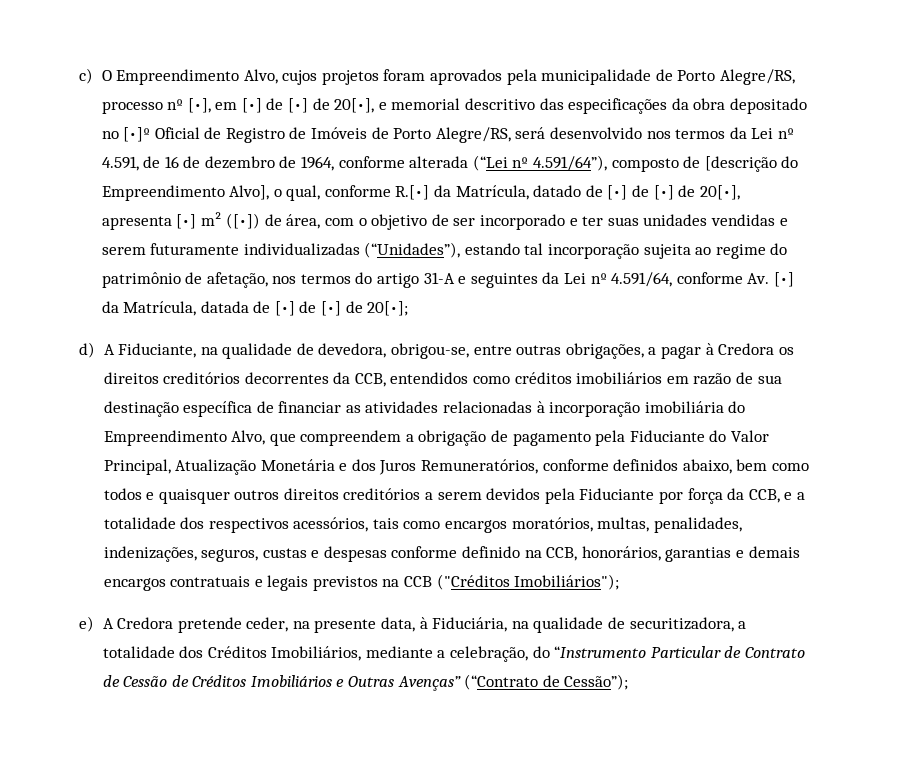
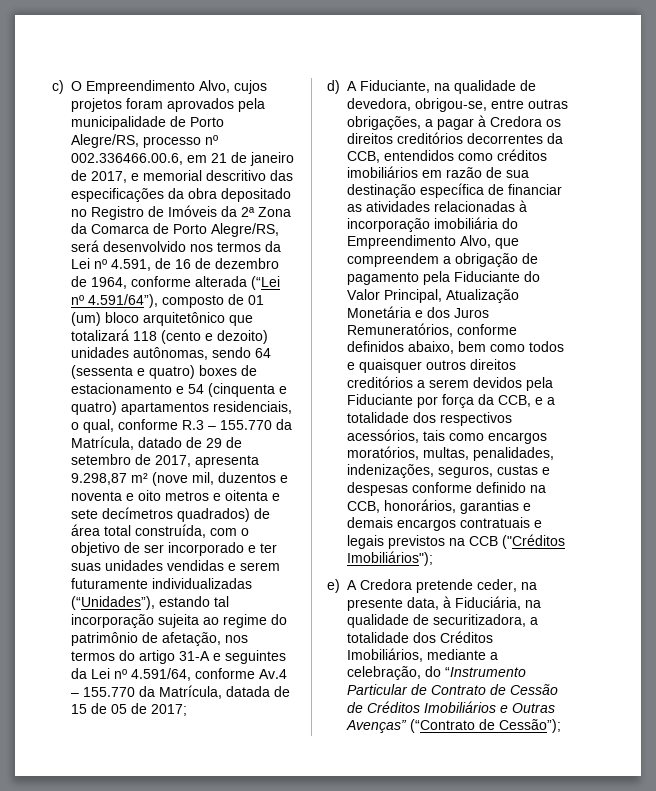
- c) O Empreendimento Alvo, cujos projetos foram aprovados pela municipalidade de Porto Alegre/RS, processo nº [•], em [•] de [•] de 20[•], e memorial descritivo das especificações da obra depositado no [•]º Oficial de Registro de Imóveis de Porto Alegre/RS, será desenvolvido nos termos da Lei nº 4.591, de 16 de dezembro de 1964, conforme alterada (“Lei nº 4.591/64”), composto de [descrição do Empreendimento Alvo], o qual, conforme R.[•] da Matrícula, datado de [•] de [•] de 20[•], apresenta [•] m² ([•]) de área, com o objetivo de ser incorporado e ter suas unidades vendidas e serem futuramente individualizadas (“Unidades”), estando tal incorporação sujeita ao regime do patrimônio de afetação, nos termos do artigo 31-A e seguintes da Lei nº 4.591/64, conforme Av. [•] da Matrícula, datada de [•] de [•] de 20[•];
+ c) O Empreendimento Alvo, cujos projetos foram aprovados pela municipalidade de Porto Alegre/RS, processo nº 002.336466.00.6, em 21 de janeiro de 2017, e memorial descritivo das especificações da obra depositado no Registro de Imóveis da 2ª Zona da Comarca de Porto Alegre/RS, será desenvolvido nos termos da Lei nº 4.591, de 16 de dezembro de 1964, conforme alterada (“Lei nº 4.591/64”), composto de 01 (um) bloco arquitetônico que totalizará 118 (cento e dezoito) unidades autônomas, sendo 64 (sessenta e quatro) boxes de estacionamento e 54 (cinquenta e quatro) apartamentos residenciais, o qual, conforme R.3 – 155.770 da Matrícula, datado de 29 de setembro de 2017, apresenta 9.298,87 m² (nove mil, duzentos e noventa e oito metros e oitenta e sete decímetros quadrados) de área total construída, com o objetivo de ser incorporado e ter suas unidades vendidas e serem futuramente individualizadas (“Unidades”), estando tal incorporação sujeita ao regime do patrimônio de afetação, nos termos do artigo 31-A e seguintes da Lei nº 4.591/64, conforme Av.4 – 155.770 da Matrícula, datada de 15 de 05 de 2017;

